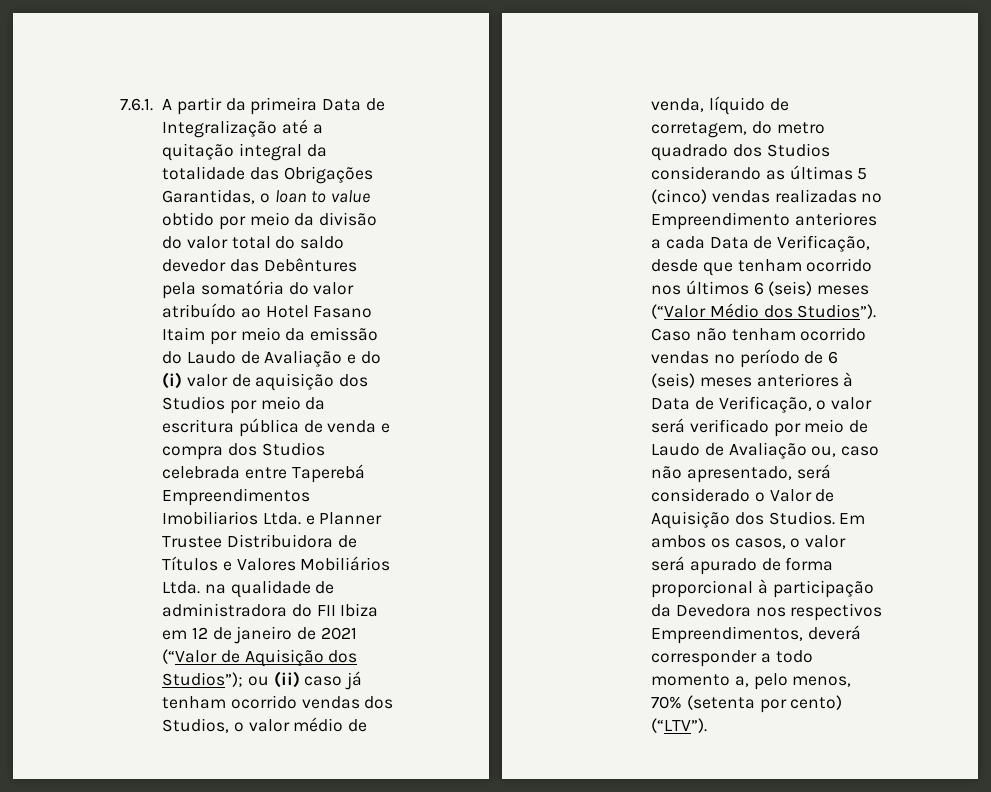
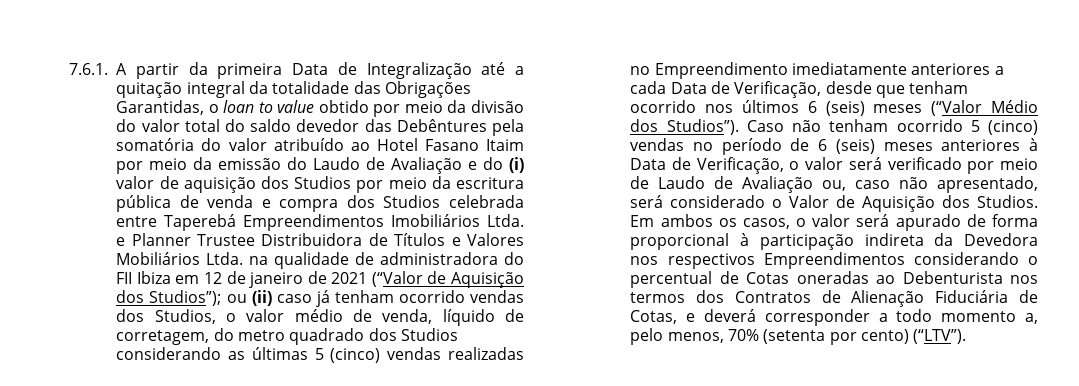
- 7.6.1. A partir da primeira Data de Integralização até a quitação integral da totalidade das Obrigações Garantidas, o loan to value obtido por meio da divisão do valor total do saldo devedor das Debêntures pela somatória do valor atribuído ao Hotel Fasano Itaim por meio da emissão do Laudo de Avaliação e do (i) valor de aquisição dos Studios por meio da escritura pública de venda e compra dos Studios celebrada entre Taperebá Empreendimentos Imobiliarios Ltda. e Planner Trustee Distribuidora de Títulos e Valores Mobiliários Ltda. na qualidade de administradora do FII Ibiza em 12 de janeiro de 2021 (“Valor de Aquisição dos Studios”);
+ 7.6.1. A partir da primeira Data de Integralização até a quitação integral da totalidade das Obrigações Garantidas, o loan to value obtido por meio da divisão do valor total do saldo devedor das Debêntures pela somatória do valor atribuído ao Hotel Fasano Itaim por meio da emissão do Laudo de Avaliação e do (i) valor de aquisição dos Studios por meio da escritura pública de venda e compra dos Studios celebrada entre Taperebá Empreendimentos Imobiliários Ltda. e Planner Trustee Distribuidora de Títulos e Valores Mobiliários Ltda. na qualidade de administradora do FII Ibiza em 12 de janeiro de 2021 (“Valor de Aquisição dos Studios”);
- ou (ii) caso já tenham ocorrido vendas dos Studios, o valor médio de venda, líquido de corretagem, do metro quadrado dos Studios considerando as últimas 5 (cinco) vendas realizadas no Empreendimento anteriores a cada Data de Verificação, desde que tenham ocorrido nos últimos 6 (seis) meses (“Valor Médio dos Studios”).
+ ou (ii) caso já tenham ocorrido vendas dos Studios, o valor médio de venda, líquido de corretagem, do metro quadrado dos Studios considerando as últimas 5 (cinco) vendas realizadas no Empreendimento imediatamente anteriores a cada Data de Verificação, desde que tenham ocorrido nos últimos 6 (seis) meses (“Valor Médio dos Studios”).
- Caso não tenham ocorrido vendas no período de 6 (seis) meses anteriores à Data de Verificação, o valor será verificado por meio de Laudo de Avaliação ou, caso não apresentado, será considerado o Valor de Aquisição dos Studios.
+ Caso não tenham ocorrido 5 (cinco) vendas no período de 6 (seis) meses anteriores à Data de Verificação, o valor será verificado por meio de Laudo de Avaliação ou, caso não apresentado, será considerado o Valor de Aquisição dos Studios.
- Em ambos os casos, o valor será apurado de forma proporcional à participação da Devedora nos respectivos Empreendimentos, deverá corresponder a todo momento a, pelo menos, 70% (setenta por cento) (“LTV”).
+ Em ambos os casos, o valor será apurado de forma proporcional à participação indireta da Devedora nos respectivos Empreendimentos considerando o percentual de Cotas oneradas ao Debenturista nos termos dos Contratos de Alienação Fiduciária de Cotas, e deverá corresponder a todo momento a, pelo menos, 70% (setenta por cento) (“LTV”).

